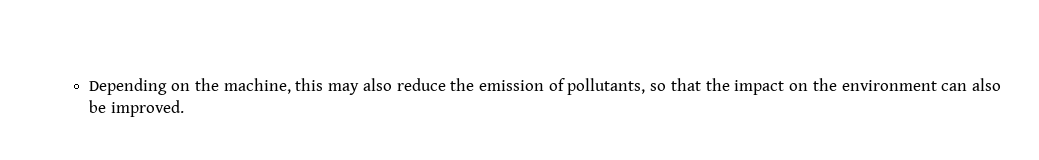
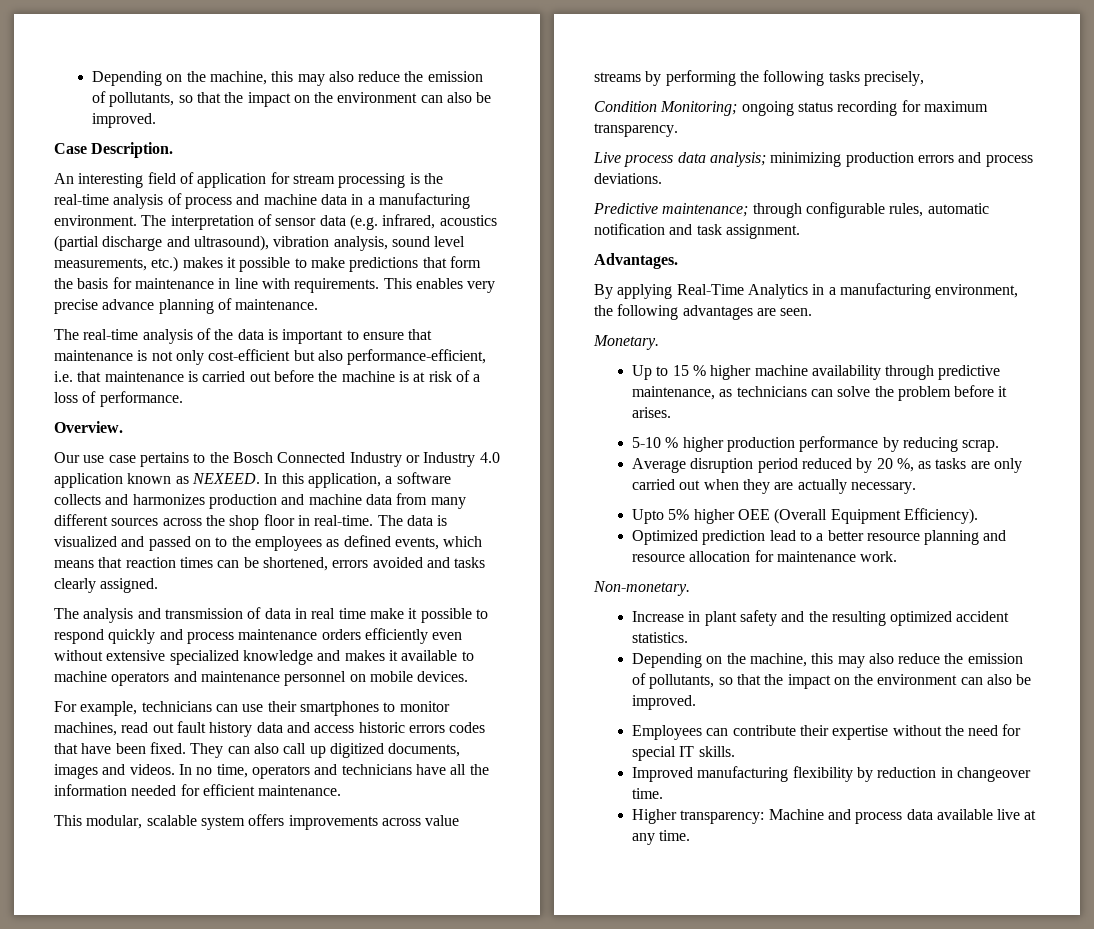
+ Case Description.
+ An interesting field of application for stream processing is the real-time analysis of process and machine data in a manufacturing environment. The interpretation of sensor data (e.g. infrared, acoustics (partial discharge and ultrasound), vibration analysis, sound level measurements, etc.) makes it possible to make predictions that form the basis for maintenance in line with requirements. This enables very precise advance planning of maintenance.
+ The real-time analysis of the data is important to ensure that maintenance is not only cost-efficient but also performance-efficient, i.e. that maintenance is carried out before the machine is at risk of a loss of performance.
+ Overview.
+ Our use case pertains to the Bosch Connected Industry or Industry 4.0 application known as NEXEED. In this application, a software collects and harmonizes production and machine data from many different sources across the shop floor in real-time. The data is visualized and passed on to the employees as defined events, which means that reaction times can be shortened, errors avoided and tasks clearly assigned.
+ The analysis and transmission of data in real time make it possible to respond quickly and process maintenance orders efficiently even without extensive specialized knowledge and makes it available to machine operators and maintenance personnel on mobile devices.
+ For example, technicians can use their smartphones to monitor machines, read out fault history data and access historic errors codes that have been fixed. They can also call up digitized documents, images and videos. In no time, operators and technicians have all the information needed for efficient maintenance.
+ This modular, scalable system offers improvements across value streams by performing the following tasks precisely,
+ Condition Monitoring; ongoing status recording for maximum transparency.
+ Live process data analysis; minimizing production errors and process deviations.
+ Predictive maintenance; through configurable rules, automatic notification and task assignment.
+ Advantages.
+ By applying Real-Time Analytics in a manufacturing environment, the following advantages are seen.
+ Monetary.
+ Up to 15 % higher machine availability through predictive maintenance, as technicians can solve the problem before it arises.
+ 5-10 % higher production performance by reducing scrap.
+ Average disruption period reduced by 20 %, as tasks are only carried out when they are actually necessary.
+ Upto 5% higher OEE (Overall Equipment Efficiency).
+ Optimized prediction lead to a better resource planning and resource allocation for maintenance work.
+ Non-monetary.
+ Increase in plant safety and the resulting optimized accident statistics.
+ Depending on the machine, this may also reduce the emission of pollutants, so that the impact on the environment can also be improved.
+ Employees can contribute their expertise without the need for special IT skills.
+ Improved manufacturing flexibility by reduction in changeover time.
+ Higher transparency: Machine and process data available live at any time.

